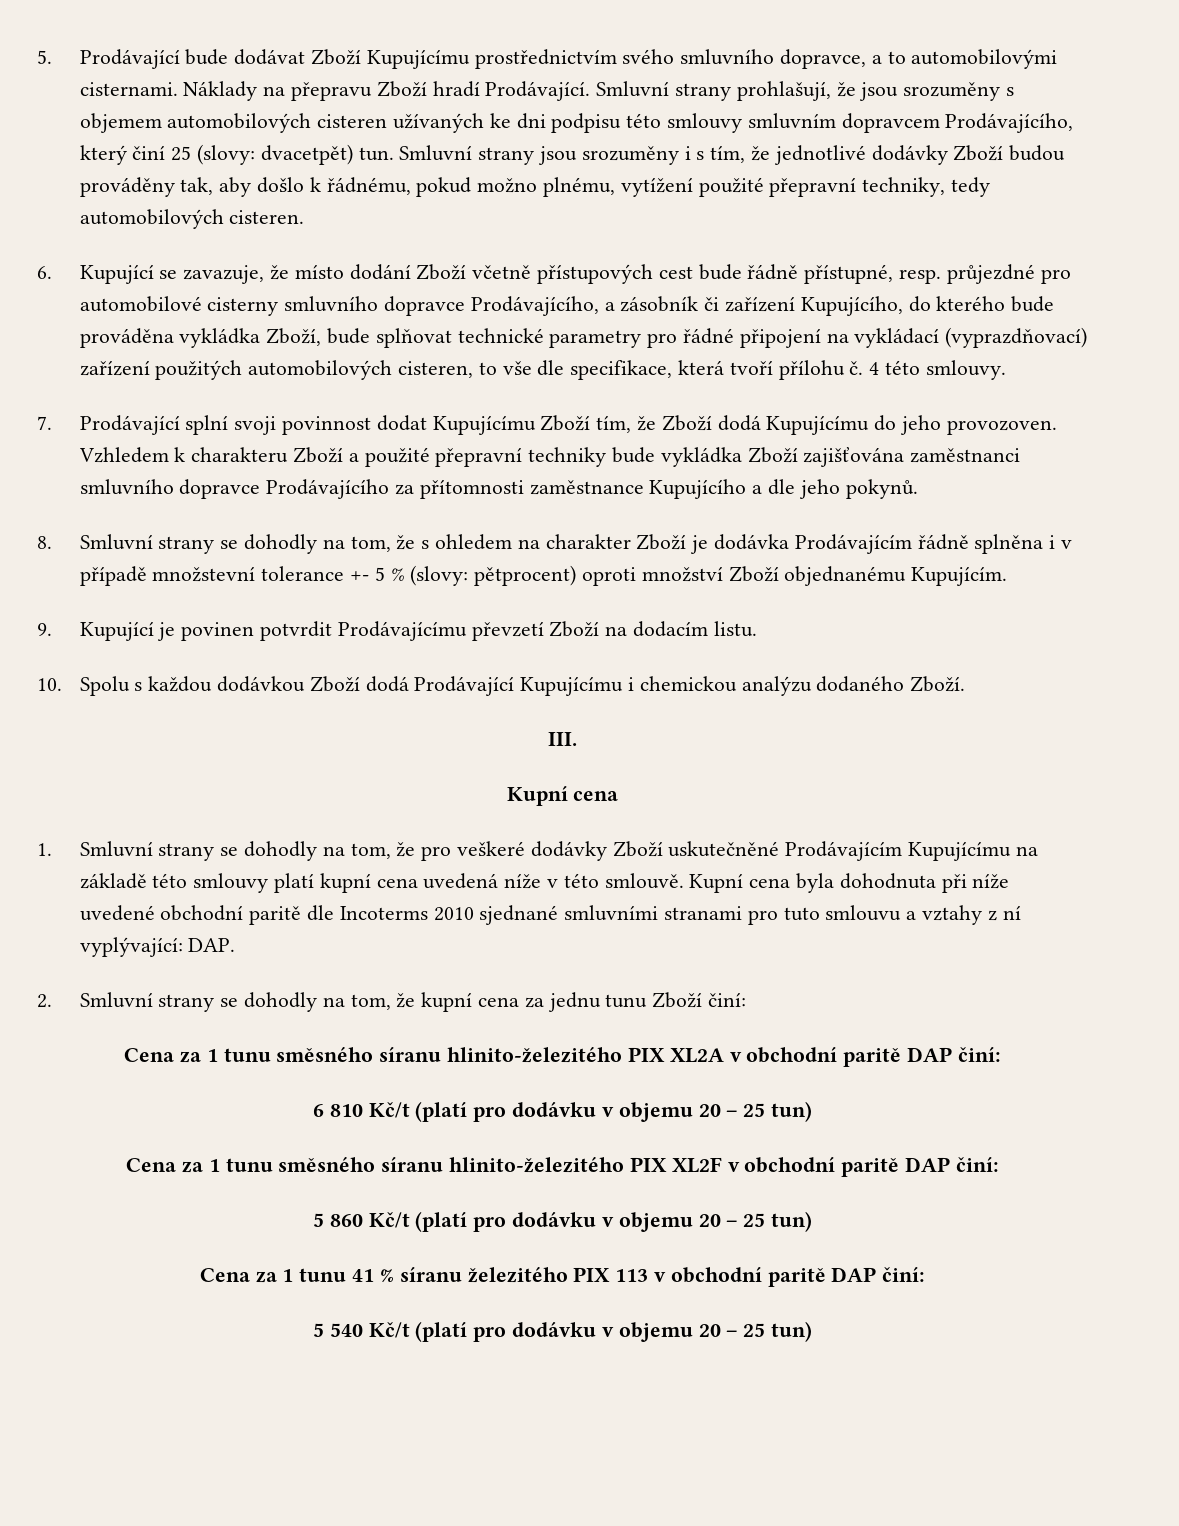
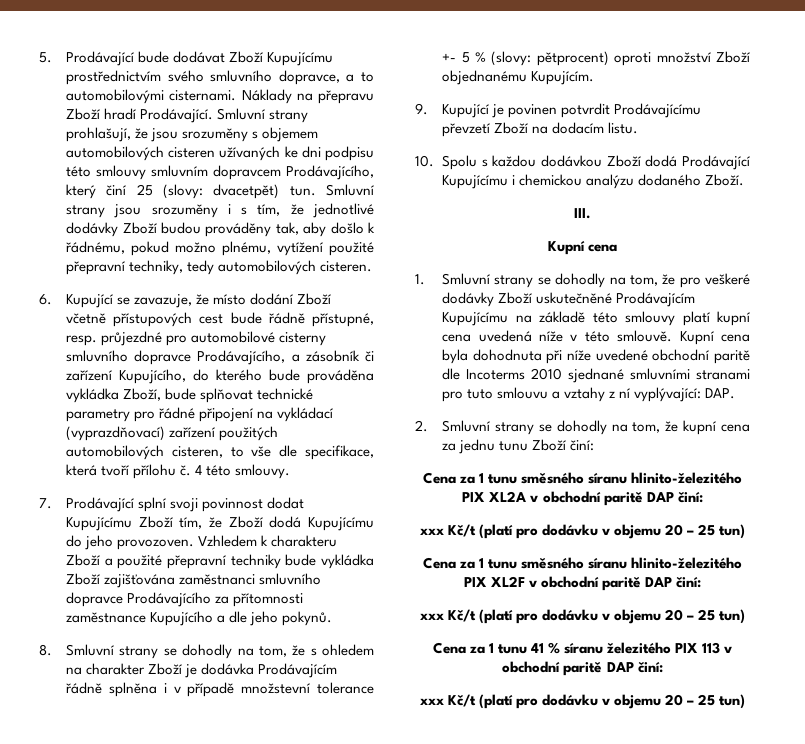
  Cena za 1 tunu směsného síranu hlinito-železitého PIX XL2A v obchodní paritě DAP činí:
- 6 810 Kč/t (platí pro dodávku v objemu 20 – 25 tun)
+ xxx Kč/t (platí pro dodávku v objemu 20 – 25 tun)
  Cena za 1 tunu směsného síranu hlinito-železitého PIX XL2F v obchodní paritě DAP činí:
- 5 860 Kč/t (platí pro dodávku v objemu 20 – 25 tun)
+ xxx Kč/t (platí pro dodávku v objemu 20 – 25 tun)
  Cena za 1 tunu 41 % síranu železitého PIX 113 v obchodní paritě DAP činí:
- 5 540 Kč/t (platí pro dodávku v objemu 20 – 25 tun)
+ xxx Kč/t (platí pro dodávku v objemu 20 – 25 tun)

